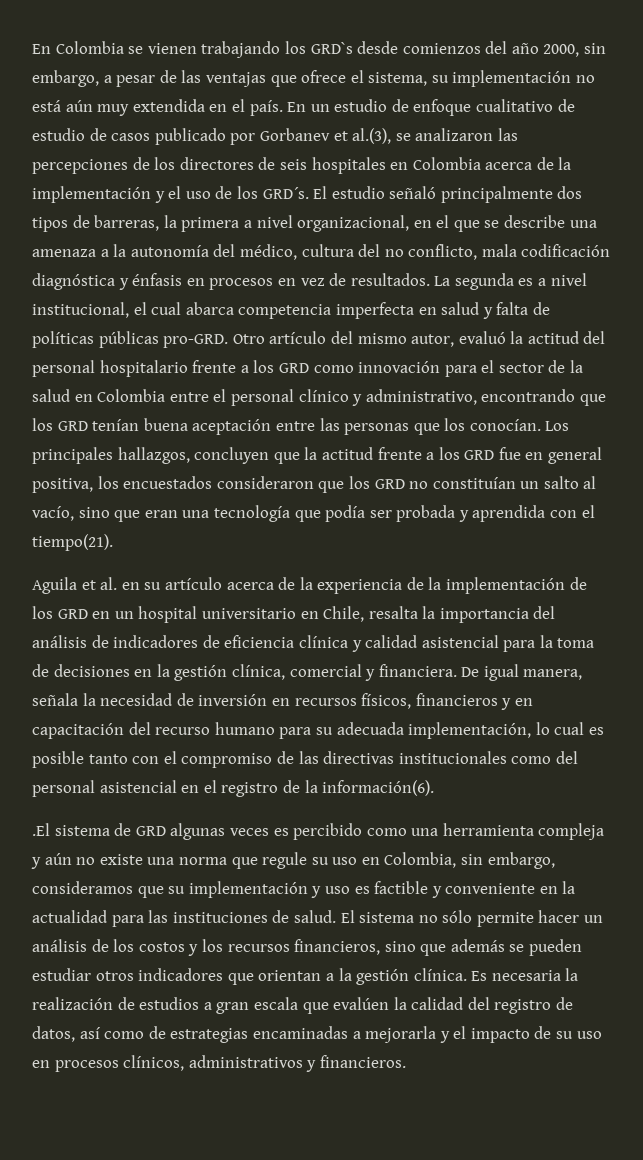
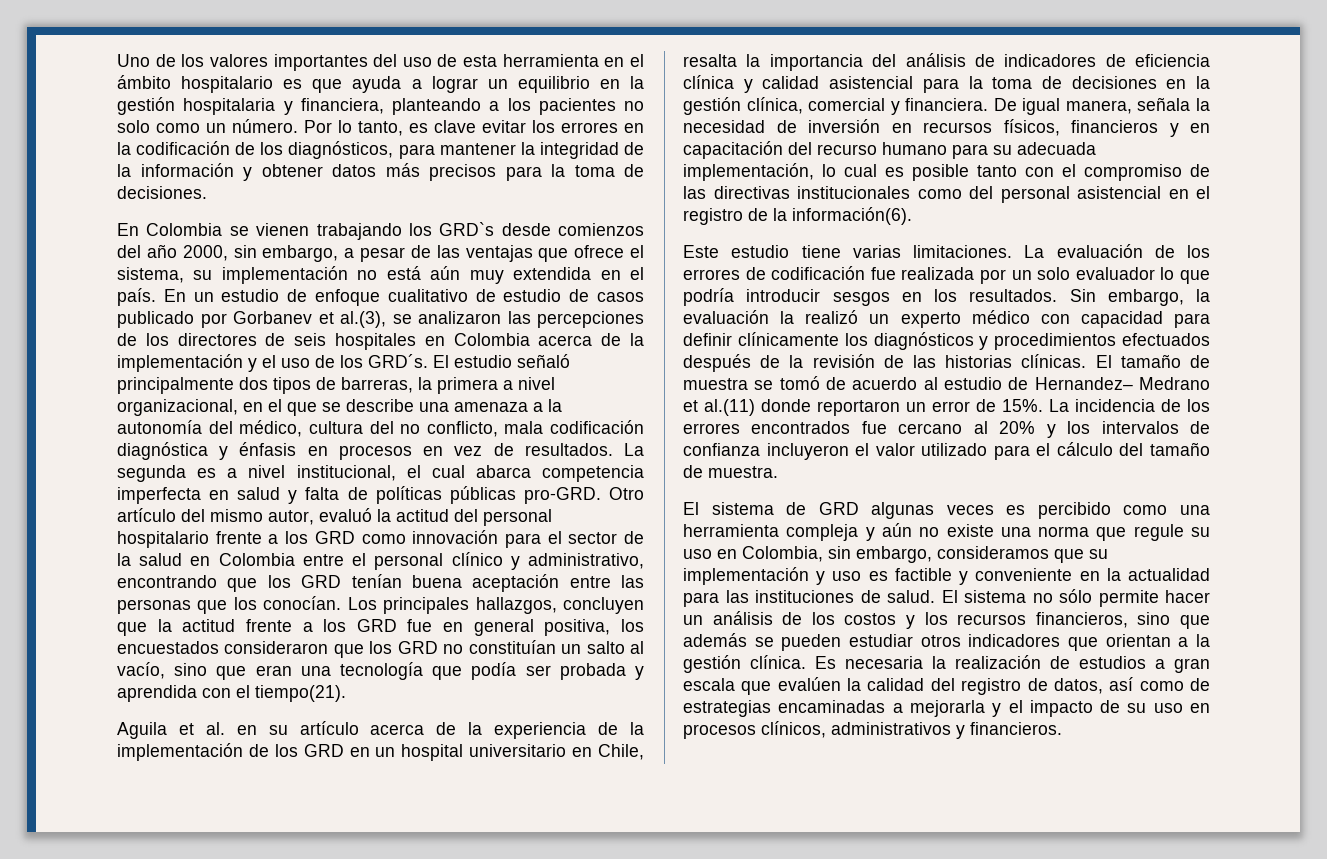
+ Uno de los valores importantes del uso de esta herramienta en el ámbito hospitalario es que ayuda a lograr un equilibrio en la gestión hospitalaria y financiera, planteando a los pacientes no solo como un número. Por lo tanto, es clave evitar los errores en la codificación de los diagnósticos, para mantener la integridad de la información y obtener datos más precisos para la toma de decisiones.
- .El sistema de GRD algunas veces es percibido como una herramienta compleja y aún no existe una norma que regule su uso en Colombia, sin embargo, consideramos que su implementación y uso es factible y conveniente en la actualidad para las instituciones de salud.
+ Este estudio tiene varias limitaciones. La evaluación de los errores de codificación fue realizada por un solo evaluador lo que podría introducir sesgos en los resultados. Sin embargo, la evaluación la realizó un experto médico con capacidad para definir clínicamente los diagnósticos y procedimientos efectuados después de la revisión de las historias clínicas. El tamaño de muestra se tomó de acuerdo al estudio de Hernandez– Medrano et al.(11) donde reportaron un error de 15%. La incidencia de los errores encontrados fue cercano al 20% y los intervalos de confianza incluyeron el valor utilizado para el cálculo del tamaño de muestra.
+ El sistema de GRD algunas veces es percibido como una herramienta compleja y aún no existe una norma que regule su uso en Colombia, sin embargo, consideramos que su implementación y uso es factible y conveniente en la actualidad para las instituciones de salud.

